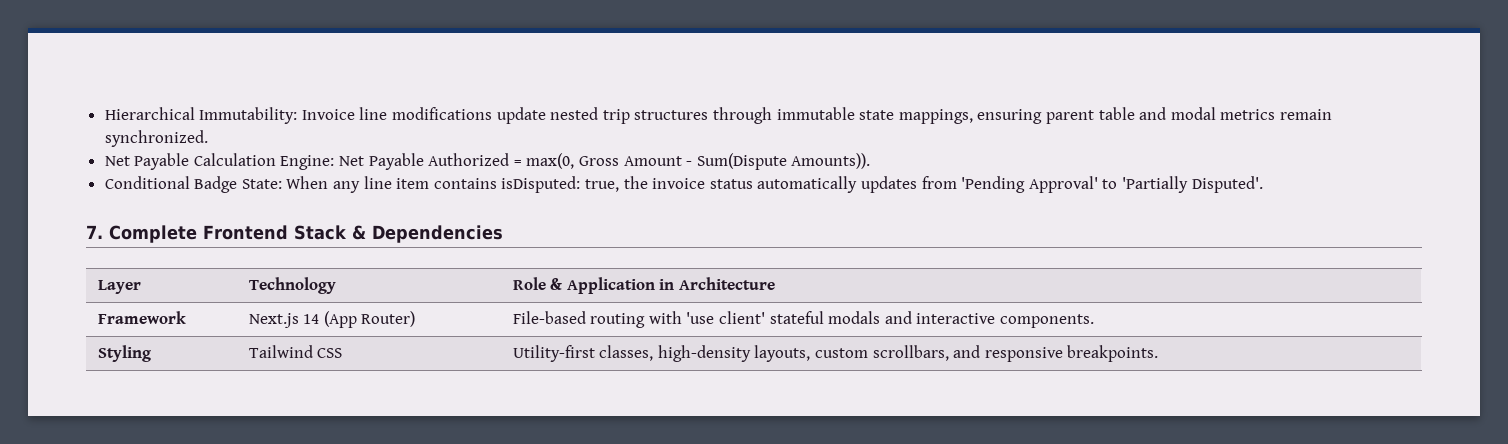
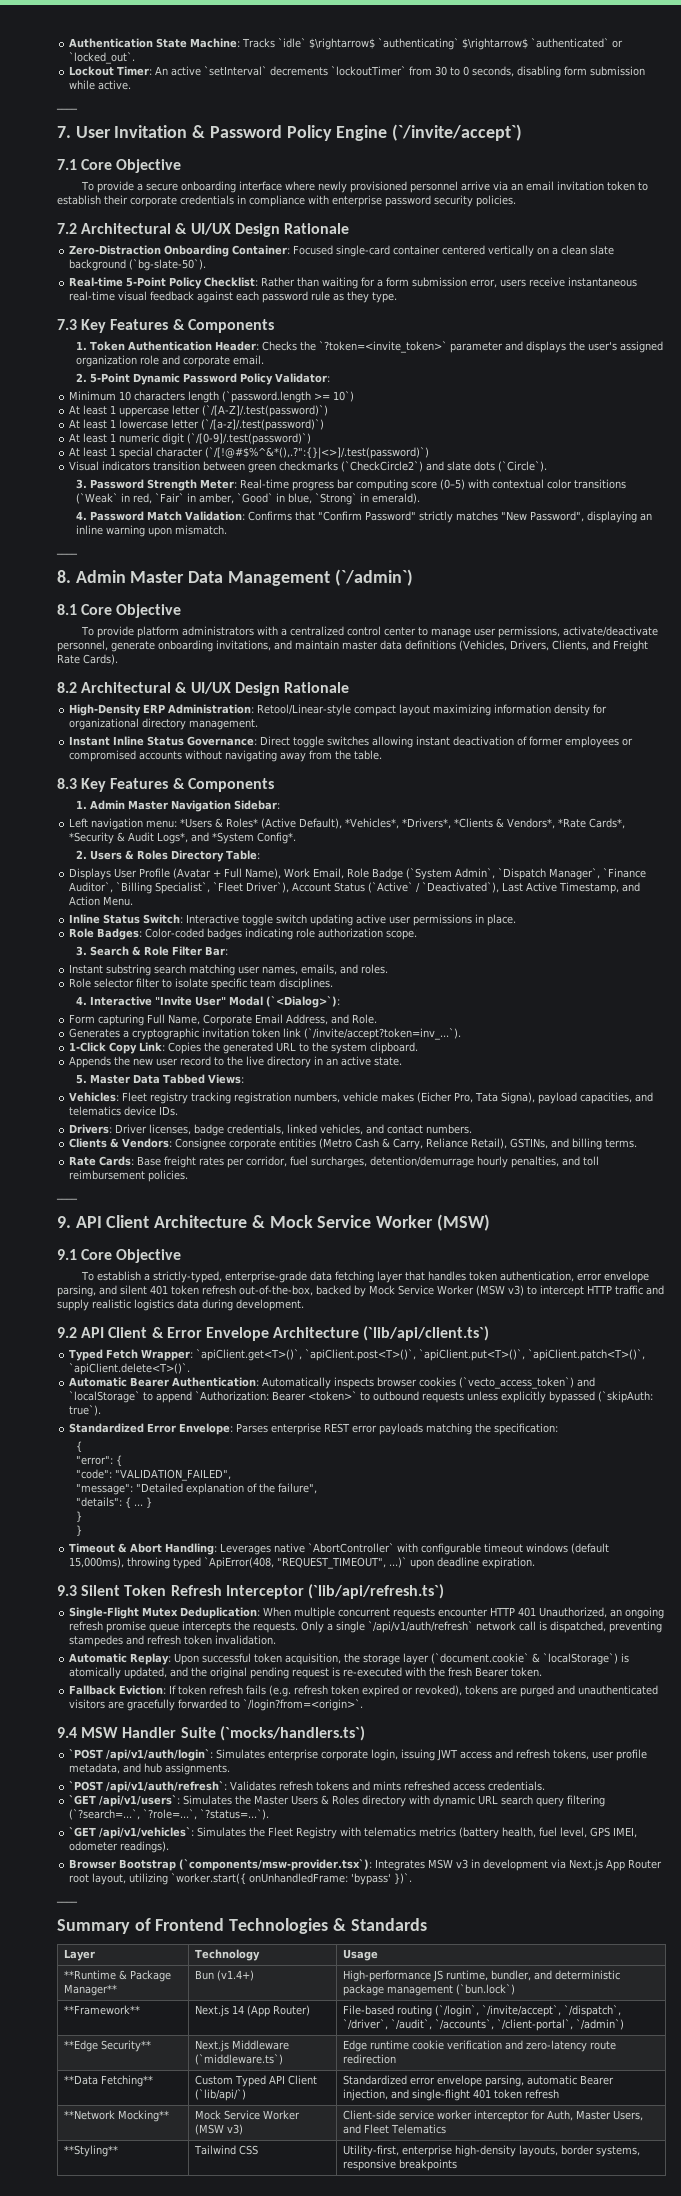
- Hierarchical Immutability: Invoice line modifications update nested trip structures through immutable state mappings, ensuring parent table and modal metrics remain synchronized.
- Net Payable Calculation Engine: Net Payable Authorized = max(0, Gross Amount - Sum(Dispute Amounts)).
- Conditional Badge State: When any line item contains isDisputed: true, the invoice status automatically updates from 'Pending Approval' to 'Partially Disputed'.
- 7. Complete Frontend Stack & Dependencies
- Layer | Technology | Role & Application in Architecture
- Framework | Next.js 14 (App Router) | File-based routing with 'use client' stateful modals and interactive components.
- Styling | Tailwind CSS | Utility-first classes, high-density layouts, custom scrollbars, and responsive breakpoints.
+ Authentication State Machine: Tracks `idle` $\rightarrow$ `authenticating` $\rightarrow$ `authenticated` or `locked_out`.
+ Lockout Timer: An active `setInterval` decrements `lockoutTimer` from 30 to 0 seconds, disabling form submission while active.
+ ____
+ 7. User Invitation & Password Policy Engine (`/invite/accept`)
+ 7.1 Core Objective
+ To provide a secure onboarding interface where newly provisioned personnel arrive via an email invitation token to establish their corporate credentials in compliance with enterprise password security policies.
+ 7.2 Architectural & UI/UX Design Rationale
+ Zero-Distraction Onboarding Container: Focused single-card container centered vertically on a clean slate background (`bg-slate-50`).
+ Real-time 5-Point Policy Checklist: Rather than waiting for a form submission error, users receive instantaneous real-time visual feedback against each password rule as they type.
+ 7.3 Key Features & Components
+ 1. Token Authentication Header: Checks the `?token=<invite_token>` parameter and displays the user's assigned organization role and corporate email.
+ 2. 5-Point Dynamic Password Policy Validator:
+ Minimum 10 characters length (`password.length >= 10`)
+ At least 1 uppercase letter (`/[A-Z]/.test(password)`)
+ At least 1 lowercase letter (`/[a-z]/.test(password)`)
+ At least 1 numeric digit (`/[0-9]/.test(password)`)
+ At least 1 special character (`/[!@#$%^&*(),.?":{}|<>]/.test(password)`)
+ Visual indicators transition between green checkmarks (`CheckCircle2`) and slate dots (`Circle`).
+ 3. Password Strength Meter: Real-time progress bar computing score (0–5) with contextual color transitions (`Weak` in red, `Fair` in amber, `Good` in blue, `Strong` in emerald).
+ 4. Password Match Validation: Confirms that "Confirm Password" strictly matches "New Password", displaying an inline warning upon mismatch.
+ ____
+ 8. Admin Master Data Management (`/admin`)
+ 8.1 Core Objective
+ To provide platform administrators with a centralized control center to manage user permissions, activate/deactivate personnel, generate onboarding invitations, and maintain master data definitions (Vehicles, Drivers, Clients, and Freight Rate Cards).
+ 8.2 Architectural & UI/UX Design Rationale
+ High-Density ERP Administration: Retool/Linear-style compact layout maximizing information density for organizational directory management.
+ Instant Inline Status Governance: Direct toggle switches allowing instant deactivation of former employees or compromised accounts without navigating away from the table.
+ 8.3 Key Features & Components
+ 1. Admin Master Navigation Sidebar:
+ Left navigation menu: *Users & Roles* (Active Default), *Vehicles*, *Drivers*, *Clients & Vendors*, *Rate Cards*, *Security & Audit Logs*, and *System Config*.
+ 2. Users & Roles Directory Table:
+ Displays User Profile (Avatar + Full Name), Work Email, Role Badge (`System Admin`, `Dispatch Manager`, `Finance Auditor`, `Billing Specialist`, `Fleet Driver`), Account Status (`Active` / `Deactivated`), Last Active Timestamp, and Action Menu.
+ Inline Status Switch: Interactive toggle switch updating active user permissions in place.
+ Role Badges: Color-coded badges indicating role authorization scope.
+ 3. Search & Role Filter Bar:
+ Instant substring search matching user names, emails, and roles.
+ Role selector filter to isolate specific team disciplines.
+ 4. Interactive "Invite User" Modal (`<Dialog>`):
+ Form capturing Full Name, Corporate Email Address, and Role.
+ Generates a cryptographic invitation token link (`/invite/accept?token=inv_...`).
+ 1-Click Copy Link: Copies the generated URL to the system clipboard.
+ Appends the new user record to the live directory in an active state.
+ 5. Master Data Tabbed Views:
+ Vehicles: Fleet registry tracking registration numbers, vehicle makes (Eicher Pro, Tata Signa), payload capacities, and telematics device IDs.
+ Drivers: Driver licenses, badge credentials, linked vehicles, and contact numbers.
+ Clients & Vendors: Consignee corporate entities (Metro Cash & Carry, Reliance Retail), GSTINs, and billing terms.
+ Rate Cards: Base freight rates per corridor, fuel surcharges, detention/demurrage hourly penalties, and toll reimbursement policies.
+ ____
+ 9. API Client Architecture & Mock Service Worker (MSW)
+ 9.1 Core Objective
+ To establish a strictly-typed, enterprise-grade data fetching layer that handles token authentication, error envelope parsing, and silent 401 token refresh out-of-the-box, backed by Mock Service Worker (MSW v3) to intercept HTTP traffic and supply realistic logistics data during development.
+ 9.2 API Client & Error Envelope Architecture (`lib/api/client.ts`)
+ Typed Fetch Wrapper: `apiClient.get<T>()`, `apiClient.post<T>()`, `apiClient.put<T>()`, `apiClient.patch<T>()`, `apiClient.delete<T>()`.
+ Automatic Bearer Authentication: Automatically inspects browser cookies (`vecto_access_token`) and `localStorage` to append `Authorization: Bearer <token>` to outbound requests unless explicitly bypassed (`skipAuth: true`).
+ Standardized Error Envelope: Parses enterprise REST error payloads matching the specification:
+ {
+ "error": {
+ "code": "VALIDATION_FAILED",
+ "message": "Detailed explanation of the failure",
+ "details": { ... }
+ }
+ }
+ Timeout & Abort Handling: Leverages native `AbortController` with configurable timeout windows (default 15,000ms), throwing typed `ApiError(408, "REQUEST_TIMEOUT", ...)` upon deadline expiration.
+ 9.3 Silent Token Refresh Interceptor (`lib/api/refresh.ts`)
+ Single-Flight Mutex Deduplication: When multiple concurrent requests encounter HTTP 401 Unauthorized, an ongoing refresh promise queue intercepts the requests. Only a single `/api/v1/auth/refresh` network call is dispatched, preventing stampedes and refresh token invalidation.
+ Automatic Replay: Upon successful token acquisition, the storage layer (`document.cookie` & `localStorage`) is atomically updated, and the original pending request is re-executed with the fresh Bearer token.
+ Fallback Eviction: If token refresh fails (e.g. refresh token expired or revoked), tokens are purged and unauthenticated visitors are gracefully forwarded to `/login?from=<origin>`.
+ 9.4 MSW Handler Suite (`mocks/handlers.ts`)
+ `POST /api/v1/auth/login`: Simulates enterprise corporate login, issuing JWT access and refresh tokens, user profile metadata, and hub assignments.
+ `POST /api/v1/auth/refresh`: Validates refresh tokens and mints refreshed access credentials.
+ `GET /api/v1/users`: Simulates the Master Users & Roles directory with dynamic URL search query filtering (`?search=...`, `?role=...`, `?status=...`).
+ `GET /api/v1/vehicles`: Simulates the Fleet Registry with telematics metrics (battery health, fuel level, GPS IMEI, odometer readings).
+ Browser Bootstrap (`components/msw-provider.tsx`): Integrates MSW v3 in development via Next.js App Router root layout, utilizing `worker.start({ onUnhandledFrame: 'bypass' })`.
+ ____
+ Summary of Frontend Technologies & Standards
+ Layer | Technology | Usage
+ **Runtime & Package Manager** | Bun (v1.4+) | High-performance JS runtime, bundler, and deterministic package management (`bun.lock`)
+ **Framework** | Next.js 14 (App Router) | File-based routing (`/login`, `/invite/accept`, `/dispatch`, `/driver`, `/audit`, `/accounts`, `/client-portal`, `/admin`)
+ **Edge Security** | Next.js Middleware (`middleware.ts`) | Edge runtime cookie verification and zero-latency route redirection
+ **Data Fetching** | Custom Typed API Client (`lib/api/`) | Standardized error envelope parsing, automatic Bearer injection, and single-flight 401 token refresh
+ **Network Mocking** | Mock Service Worker (MSW v3) | Client-side service worker interceptor for Auth, Master Users, and Fleet Telematics
+ **Styling** | Tailwind CSS | Utility-first, enterprise high-density layouts, border systems, responsive breakpoints

